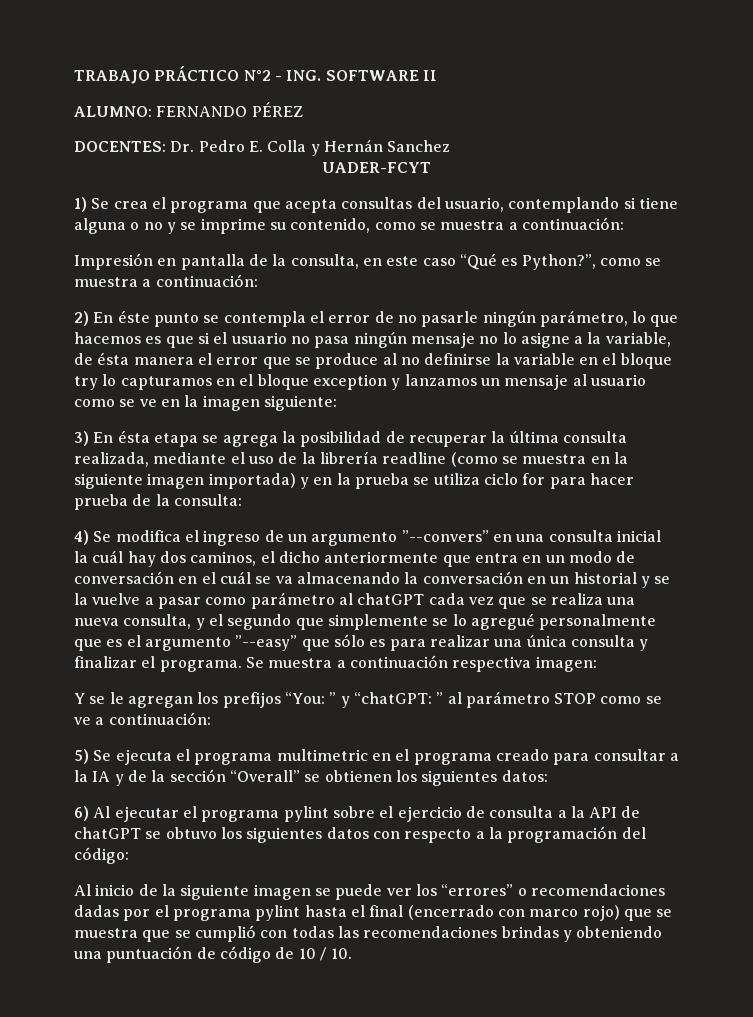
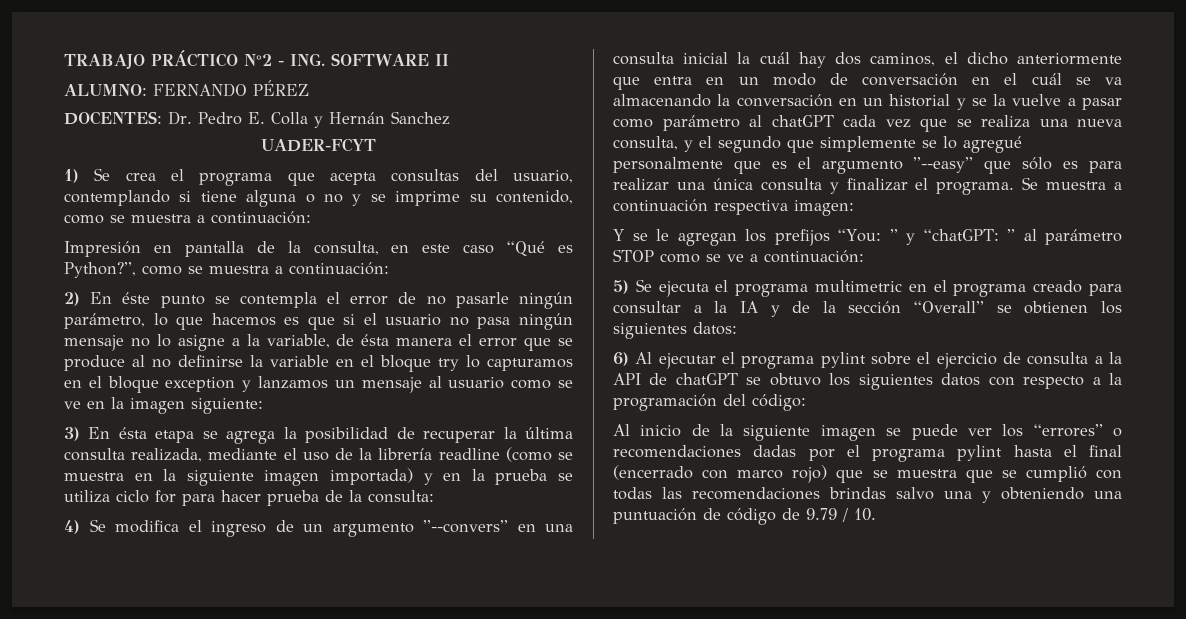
- Al inicio de la siguiente imagen se puede ver los “errores” o recomendaciones dadas por el programa pylint hasta el final (encerrado con marco rojo) que se muestra que se cumplió con todas las recomendaciones brindas y obteniendo una puntuación de código de 10 / 10.
+ Al inicio de la siguiente imagen se puede ver los “errores” o recomendaciones dadas por el programa pylint hasta el final (encerrado con marco rojo) que se muestra que se cumplió con todas las recomendaciones brindas salvo una y obteniendo una puntuación de código de 9.79 / 10.

